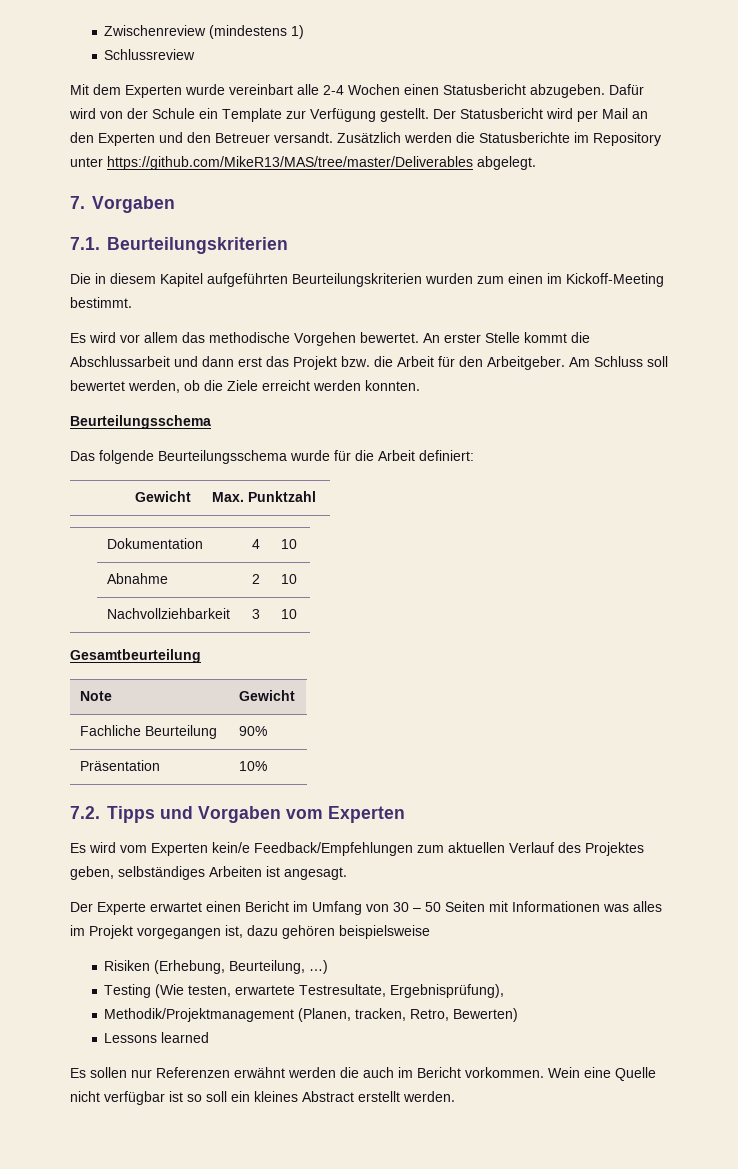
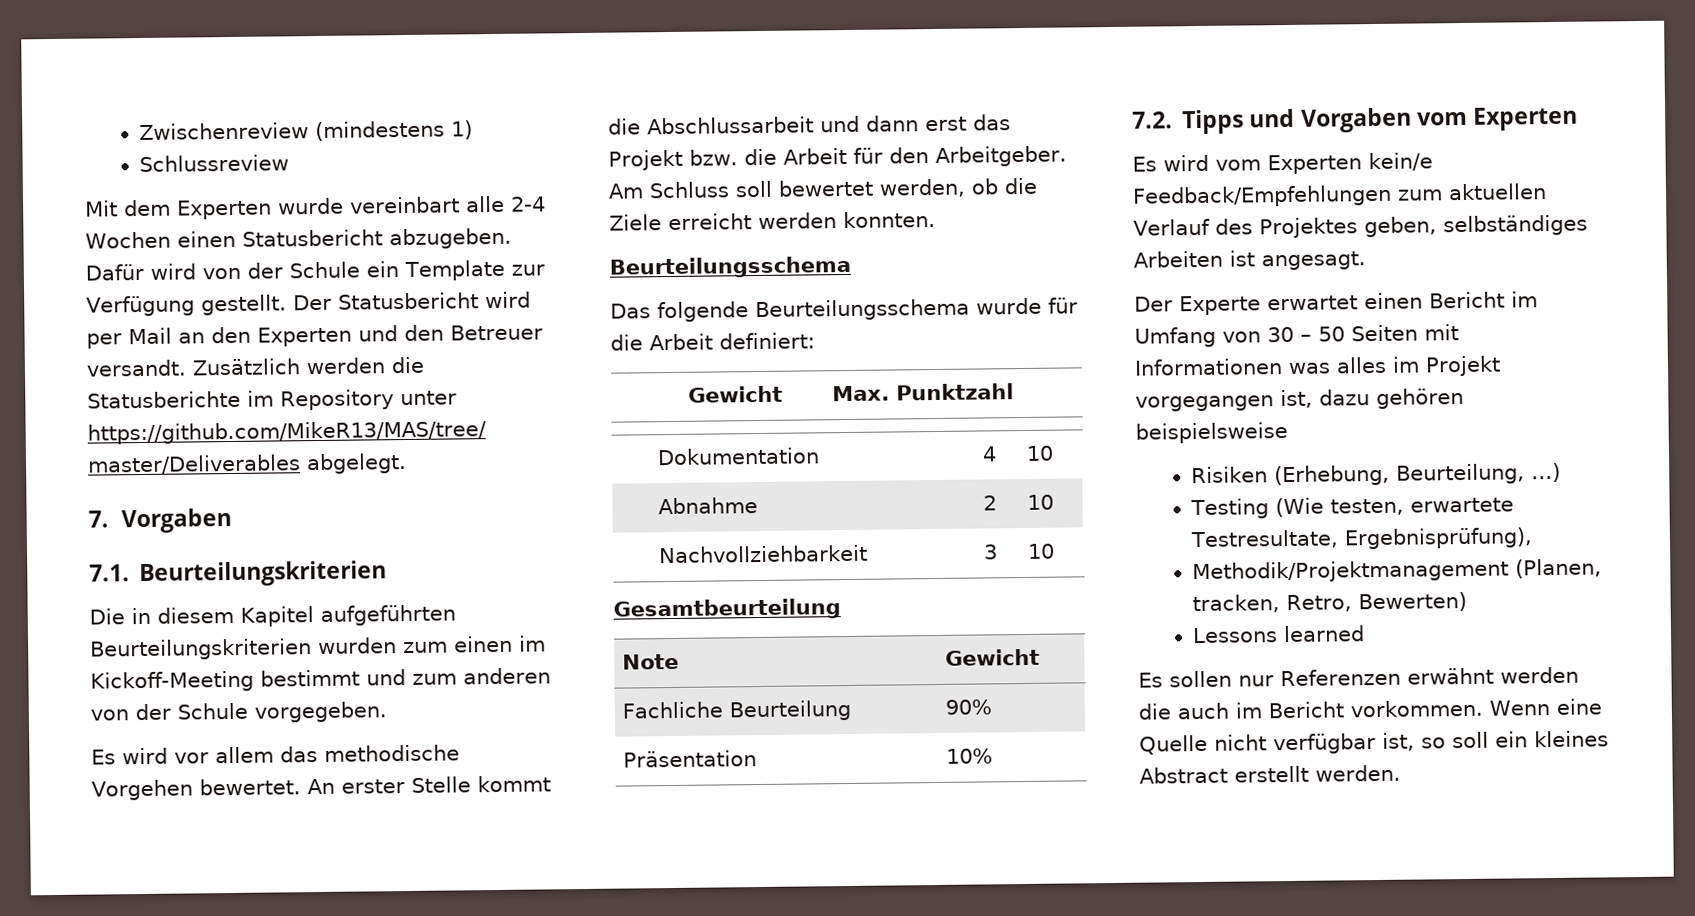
- Die in diesem Kapitel aufgeführten Beurteilungskriterien wurden zum einen im Kickoff-Meeting bestimmt.
+ Die in diesem Kapitel aufgeführten Beurteilungskriterien wurden zum einen im Kickoff-Meeting bestimmt und zum anderen von der Schule vorgegeben.
- Wein eine Quelle nicht verfügbar ist so soll ein kleines Abstract erstellt werden.
+ Wenn eine Quelle nicht verfügbar ist, so soll ein kleines Abstract erstellt werden.

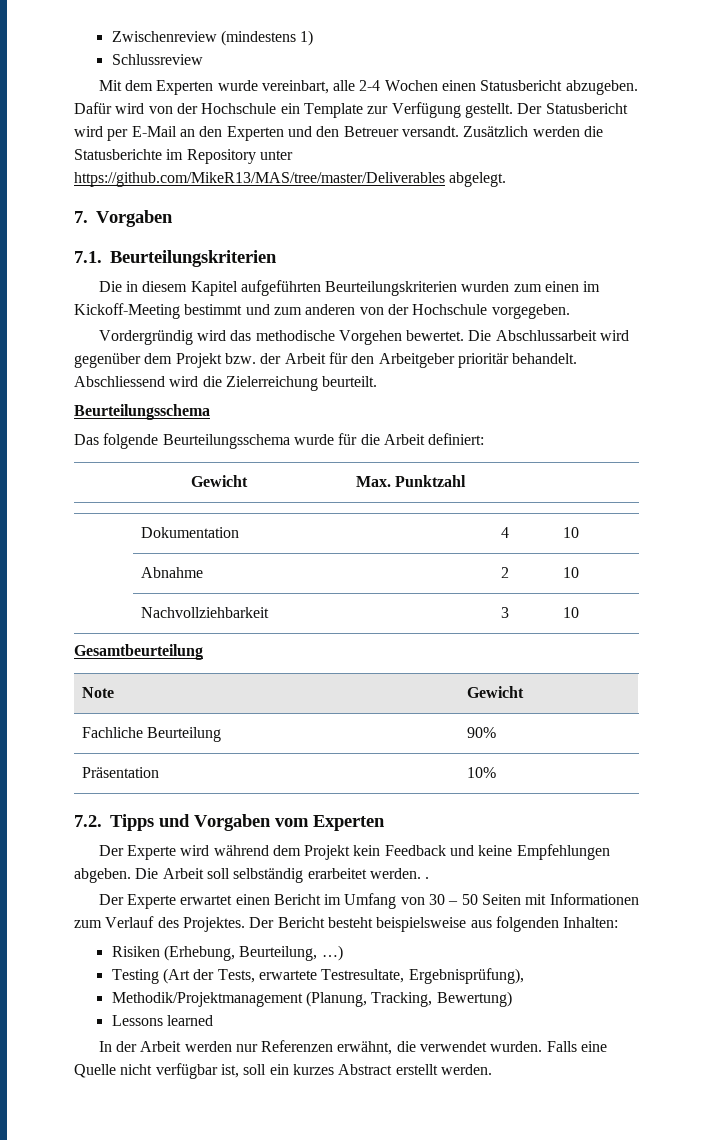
- Mit dem Experten wurde vereinbart alle 2-4 Wochen einen Statusbericht abzugeben.
+ Mit dem Experten wurde vereinbart, alle 2-4 Wochen einen Statusbericht abzugeben.
- Dafür wird von der Schule ein Template zur Verfügung gestellt.
+ Dafür wird von der Hochschule ein Template zur Verfügung gestellt.
- Der Statusbericht wird per Mail an den Experten und den Betreuer versandt.
+ Der Statusbericht wird per E-Mail an den Experten und den Betreuer versandt.
- Die in diesem Kapitel aufgeführten Beurteilungskriterien wurden zum einen im Kickoff-Meeting bestimmt und zum anderen von der Schule vorgegeben.
+ Die in diesem Kapitel aufgeführten Beurteilungskriterien wurden zum einen im Kickoff-Meeting bestimmt und zum anderen von der Hochschule vorgegeben.
- Es wird vor allem das methodische Vorgehen bewertet. An erster Stelle kommt die Abschlussarbeit und dann erst das Projekt bzw. die Arbeit für den Arbeitgeber. Am Schluss soll bewertet werden, ob die Ziele erreicht werden konnten.
+ Vordergründig wird das methodische Vorgehen bewertet. Die Abschlussarbeit wird gegenüber dem Projekt bzw. der Arbeit für den Arbeitgeber prioritär behandelt. Abschliessend wird die Zielerreichung beurteilt.
- Es wird vom Experten kein/e Feedback/Empfehlungen zum aktuellen Verlauf des Projektes geben, selbständiges Arbeiten ist angesagt.
+ Der Experte wird während dem Projekt kein Feedback und keine Empfehlungen abgeben. Die Arbeit soll selbständig erarbeitet werden. .
- Der Experte erwartet einen Bericht im Umfang von 30 – 50 Seiten mit Informationen was alles im Projekt vorgegangen ist, dazu gehören beispielsweise
+ Der Experte erwartet einen Bericht im Umfang von 30 – 50 Seiten mit Informationen zum Verlauf des Projektes. Der Bericht besteht beispielsweise aus folgenden Inhalten:
- Testing (Wie testen, erwartete Testresultate, Ergebnisprüfung),
+ Testing (Art der Tests, erwartete Testresultate, Ergebnisprüfung),
- Methodik/Projektmanagement (Planen, tracken, Retro, Bewerten)
+ Methodik/Projektmanagement (Planung, Tracking, Bewertung)
  Lessons learned
- Es sollen nur Referenzen erwähnt werden die auch im Bericht vorkommen. Wenn eine Quelle nicht verfügbar ist, so soll ein kleines Abstract erstellt werden.
+ In der Arbeit werden nur Referenzen erwähnt, die verwendet wurden. Falls eine Quelle nicht verfügbar ist, soll ein kurzes Abstract erstellt werden.

